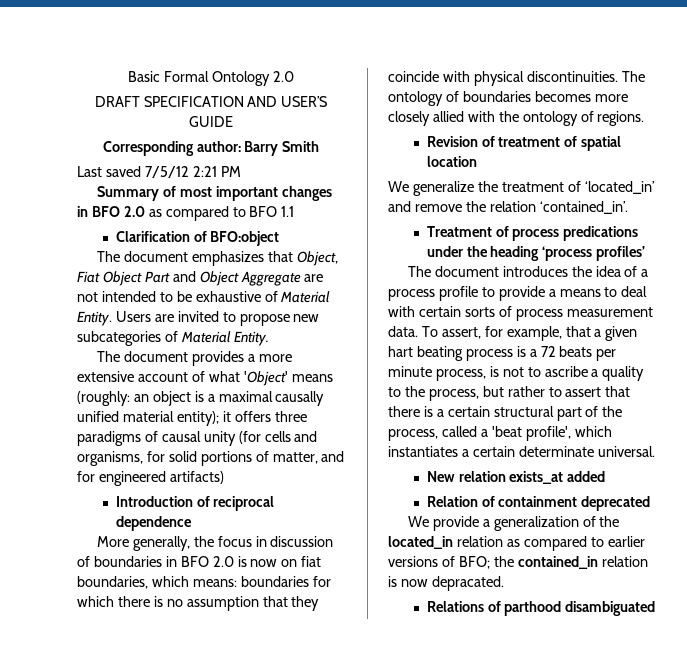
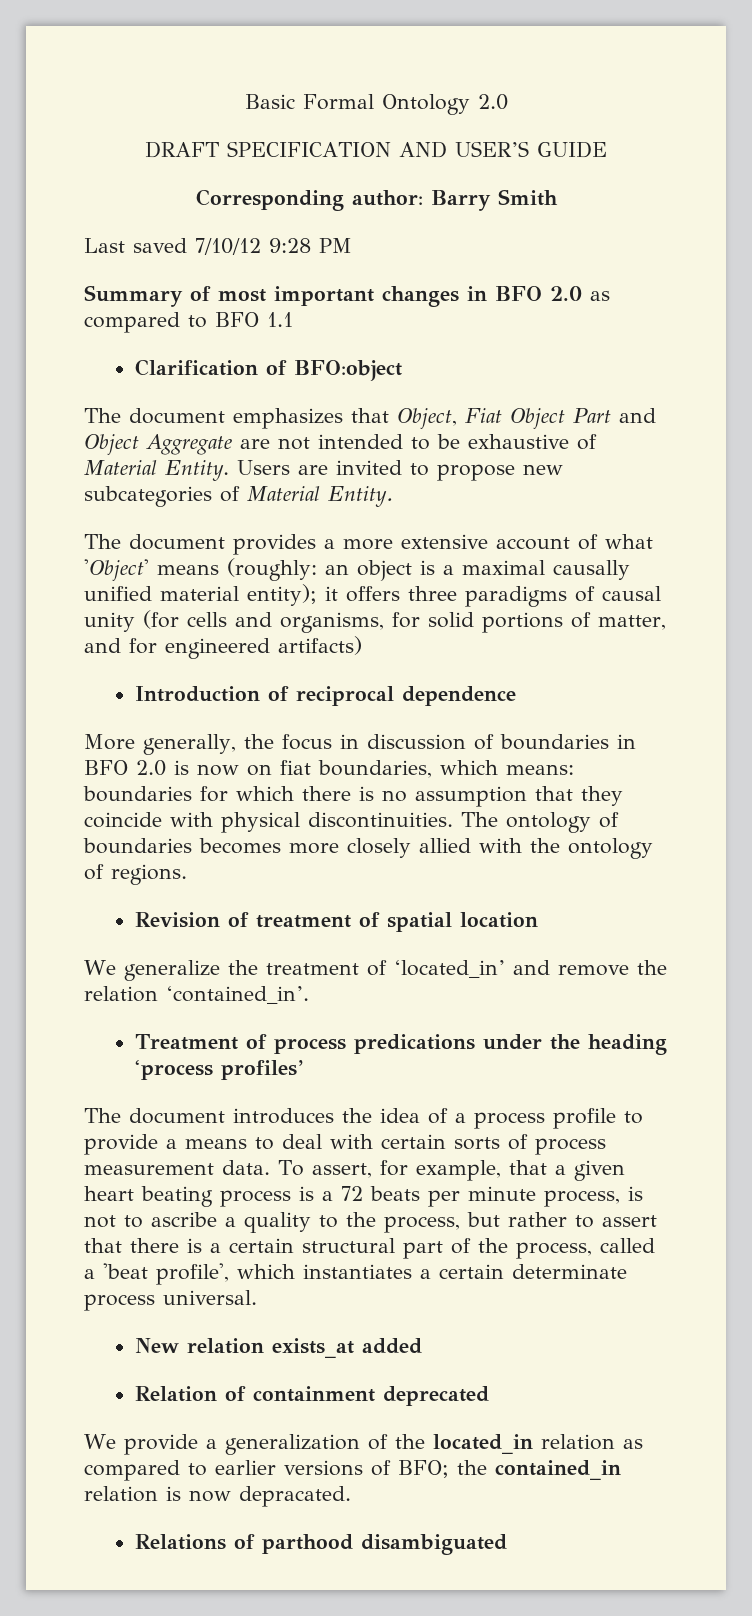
- Last saved 7/5/12 2:21 PM
+ Last saved 7/10/12 9:28 PM
- To assert, for example, that a given hart beating process is a 72 beats per minute process, is not to ascribe a quality to the process, but rather to assert that there is a certain structural part of the process, called a 'beat profile', which instantiates a certain determinate universal.
+ To assert, for example, that a given heart beating process is a 72 beats per minute process, is not to ascribe a quality to the process, but rather to assert that there is a certain structural part of the process, called a 'beat profile', which instantiates a certain determinate process universal.

